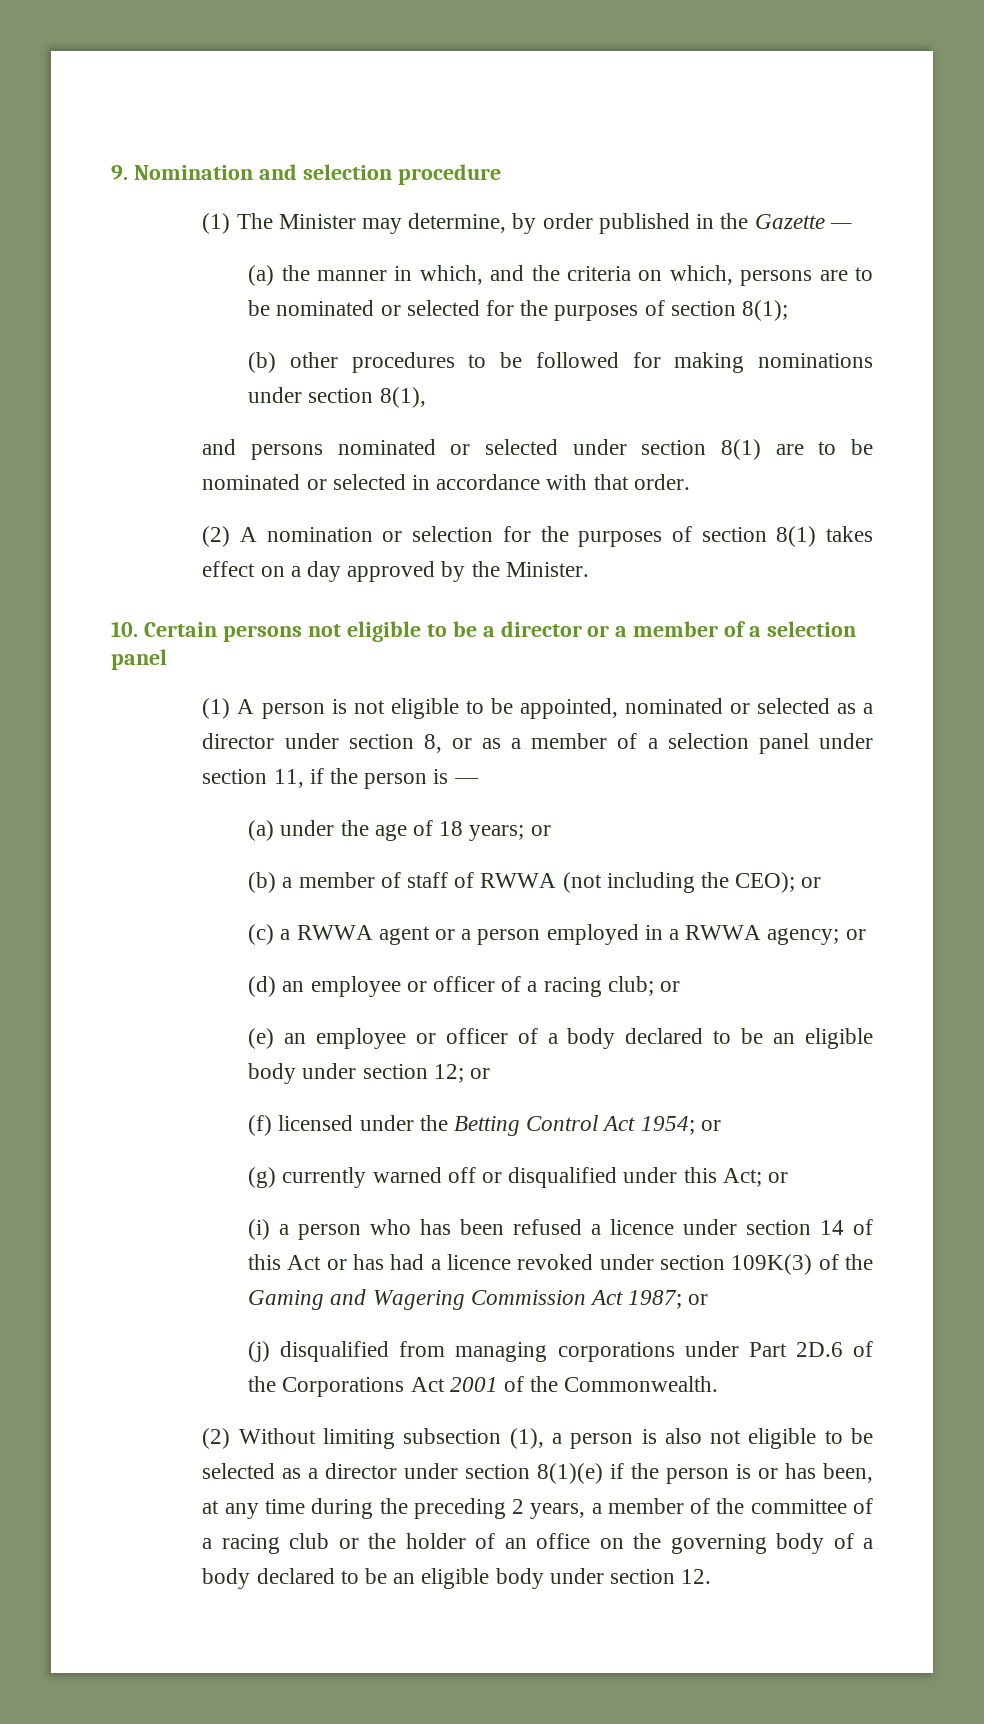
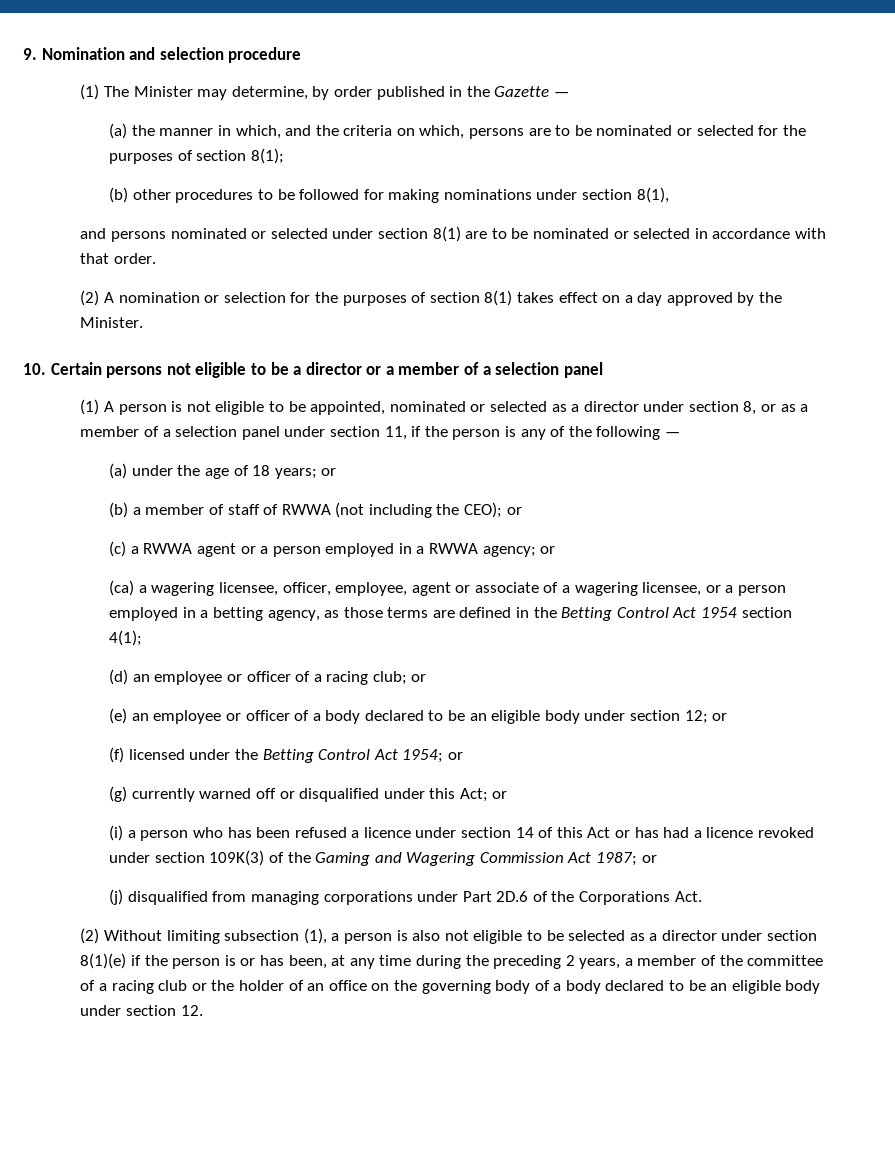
- (1) A person is not eligible to be appointed, nominated or selected as a director under section 8, or as a member of a selection panel under section 11, if the person is —
+ (1) A person is not eligible to be appointed, nominated or selected as a director under section 8, or as a member of a selection panel under section 11, if the person is any of the following —
+ (ca) a wagering licensee, officer, employee, agent or associate of a wagering licensee, or a person employed in a betting agency, as those terms are defined in the Betting Control Act 1954 section 4(1);
- (j) disqualified from managing corporations under Part 2D.6 of the Corporations Act 2001 of the Commonwealth.
+ (j) disqualified from managing corporations under Part 2D.6 of the Corporations Act.

